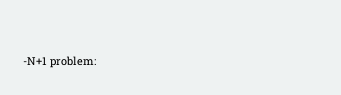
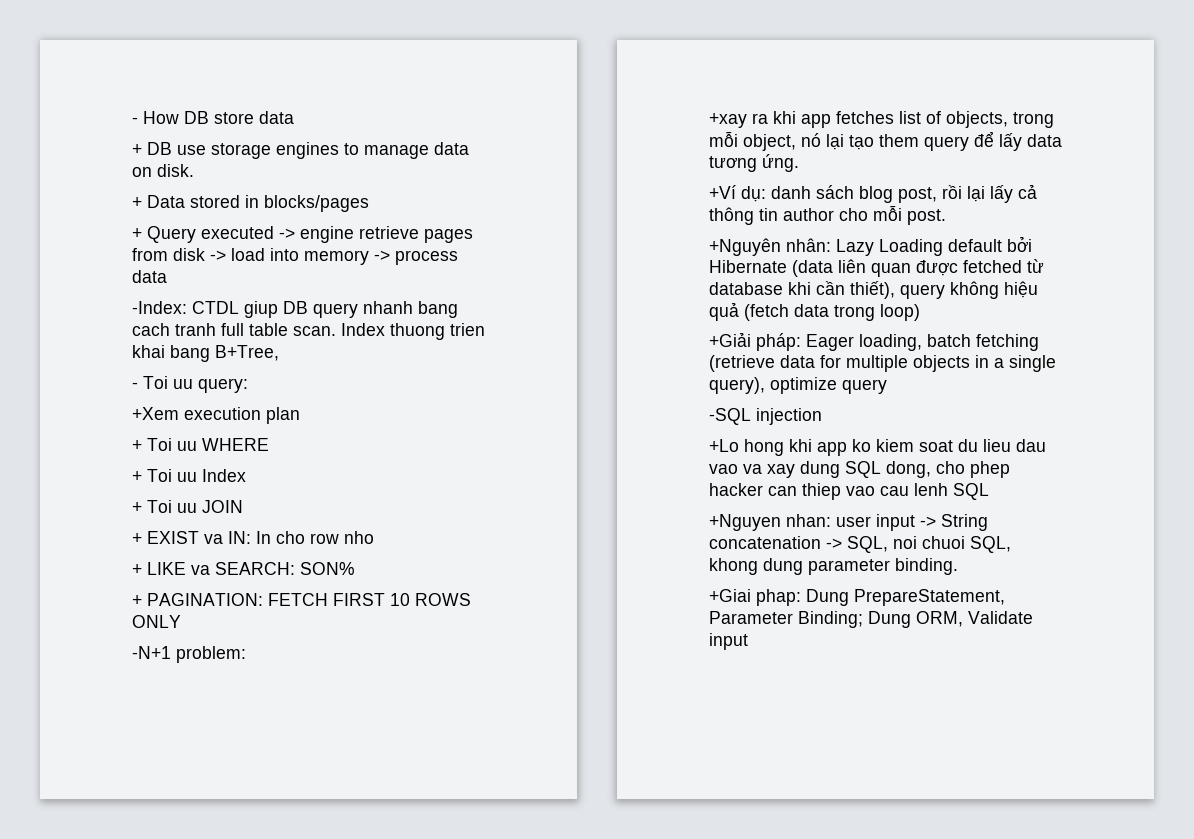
+ - How DB store data
+ + DB use storage engines to manage data on disk.
+ + Data stored in blocks/pages
+ + Query executed -> engine retrieve pages from disk -> load into memory -> process data
+ -Index: CTDL giup DB query nhanh bang cach tranh full table scan. Index thuong trien khai bang B+Tree,
+ - Toi uu query:
+ +Xem execution plan
+ + Toi uu WHERE
+ + Toi uu Index
+ + Toi uu JOIN
+ + EXIST va IN: In cho row nho
+ + LIKE va SEARCH: SON%
+ + PAGINATION: FETCH FIRST 10 ROWS ONLY
  -N+1 problem:
+ +xay ra khi app fetches list of objects, trong mỗi object, nó lại tạo them query để lấy data tương ứng.
+ +Ví dụ: danh sách blog post, rồi lại lấy cả thông tin author cho mỗi post.
+ +Nguyên nhân: Lazy Loading default bởi Hibernate (data liên quan được fetched từ database khi cần thiết), query không hiệu quả (fetch data trong loop)
+ +Giải pháp: Eager loading, batch fetching (retrieve data for multiple objects in a single query), optimize query
+ -SQL injection
+ +Lo hong khi app ko kiem soat du lieu dau vao va xay dung SQL dong, cho phep hacker can thiep vao cau lenh SQL
+ +Nguyen nhan: user input -> String concatenation -> SQL, noi chuoi SQL, khong dung parameter binding.
+ +Giai phap: Dung PrepareStatement, Parameter Binding; Dung ORM, Validate input

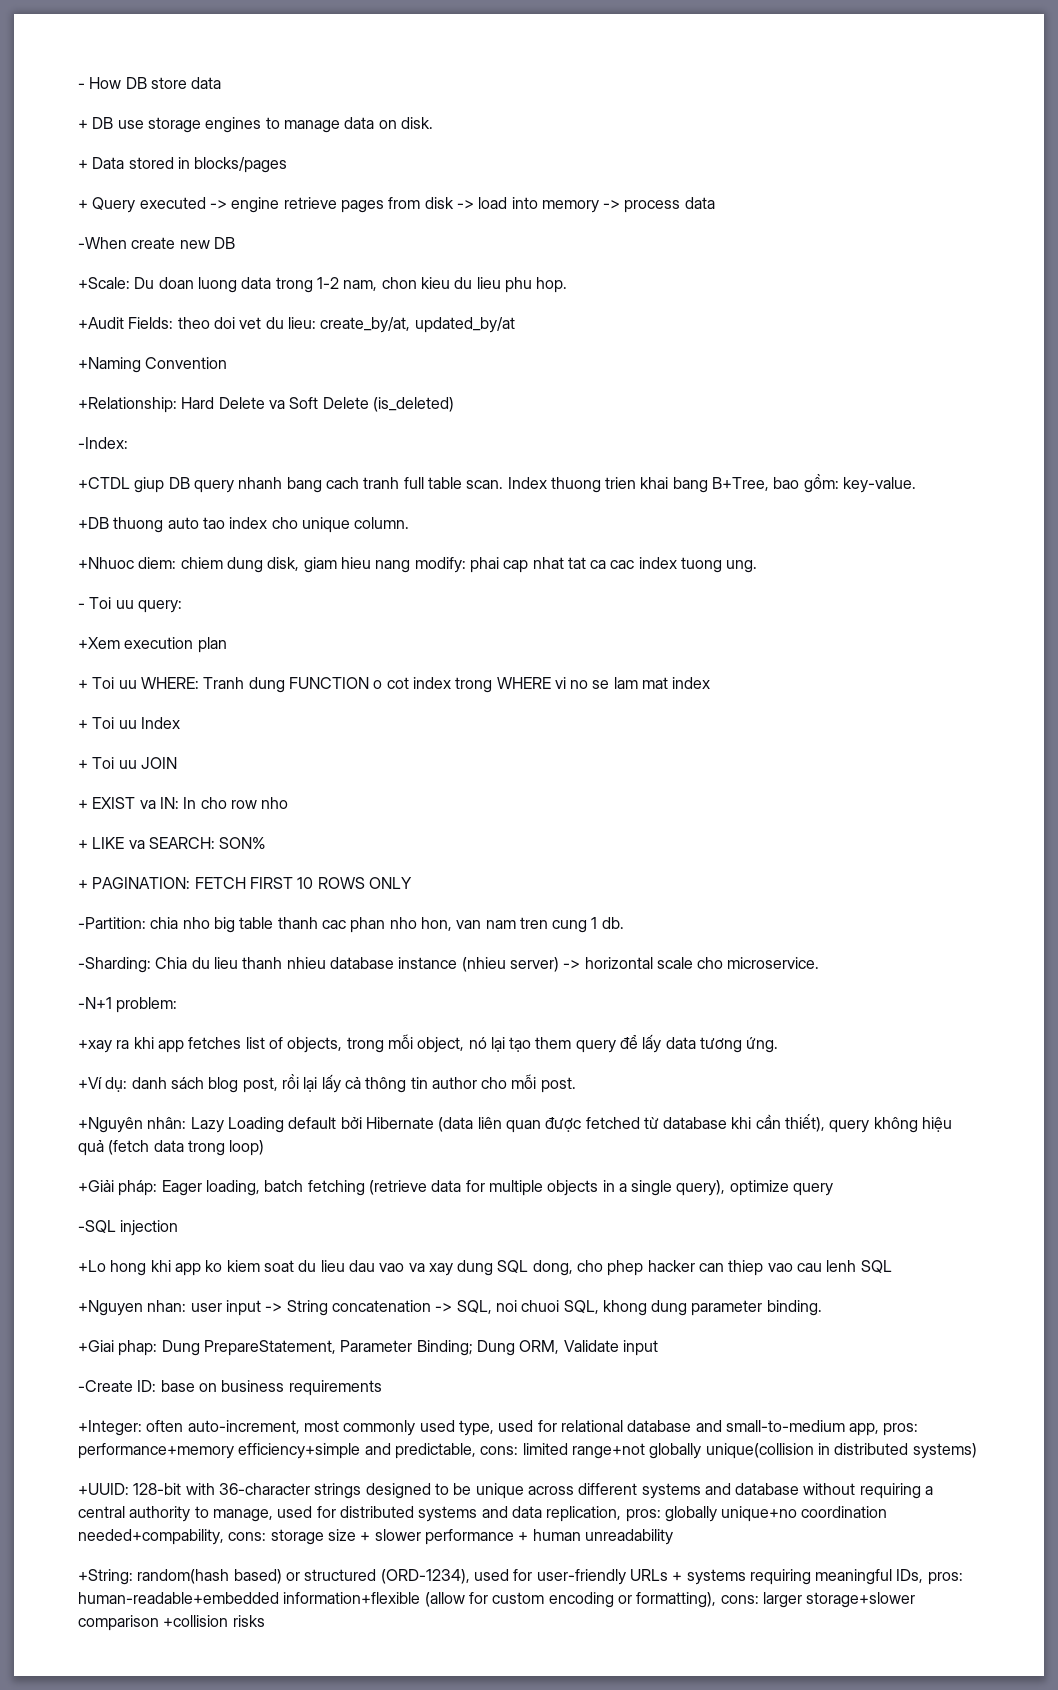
+ -When create new DB
+ +Scale: Du doan luong data trong 1-2 nam, chon kieu du lieu phu hop.
+ +Audit Fields: theo doi vet du lieu: create_by/at, updated_by/at
+ +Naming Convention
+ +Relationship: Hard Delete va Soft Delete (is_deleted)
- -Index: CTDL giup DB query nhanh bang cach tranh full table scan.
+ -Index:
+ +CTDL giup DB query nhanh bang cach tranh full table scan.
- Index thuong trien khai bang B+Tree,
+ Index thuong trien khai bang B+Tree, bao gồm: key-value.
+ +DB thuong auto tao index cho unique column.
+ +Nhuoc diem: chiem dung disk, giam hieu nang modify: phai cap nhat tat ca cac index tuong ung.
- + Toi uu WHERE
+ + Toi uu WHERE: Tranh dung FUNCTION o cot index trong WHERE vi no se lam mat index
+ -Partition: chia nho big table thanh cac phan nho hon, van nam tren cung 1 db.
+ -Sharding: Chia du lieu thanh nhieu database instance (nhieu server) -> horizontal scale cho microservice.
+ -Create ID: base on business requirements
+ +Integer: often auto-increment, most commonly used type, used for relational database and small-to-medium app, pros: performance+memory efficiency+simple and predictable, cons: limited range+not globally unique(collision in distributed systems)
+ +UUID: 128-bit with 36-character strings designed to be unique across different systems and database without requiring a central authority to manage, used for distributed systems and data replication, pros: globally unique+no coordination needed+compability, cons: storage size + slower performance + human unreadability
+ +String: random(hash based) or structured (ORD-1234), used for user-friendly URLs + systems requiring meaningful IDs, pros: human-readable+embedded information+flexible (allow for custom encoding or formatting), cons: larger storage+slower comparison +collision risks

